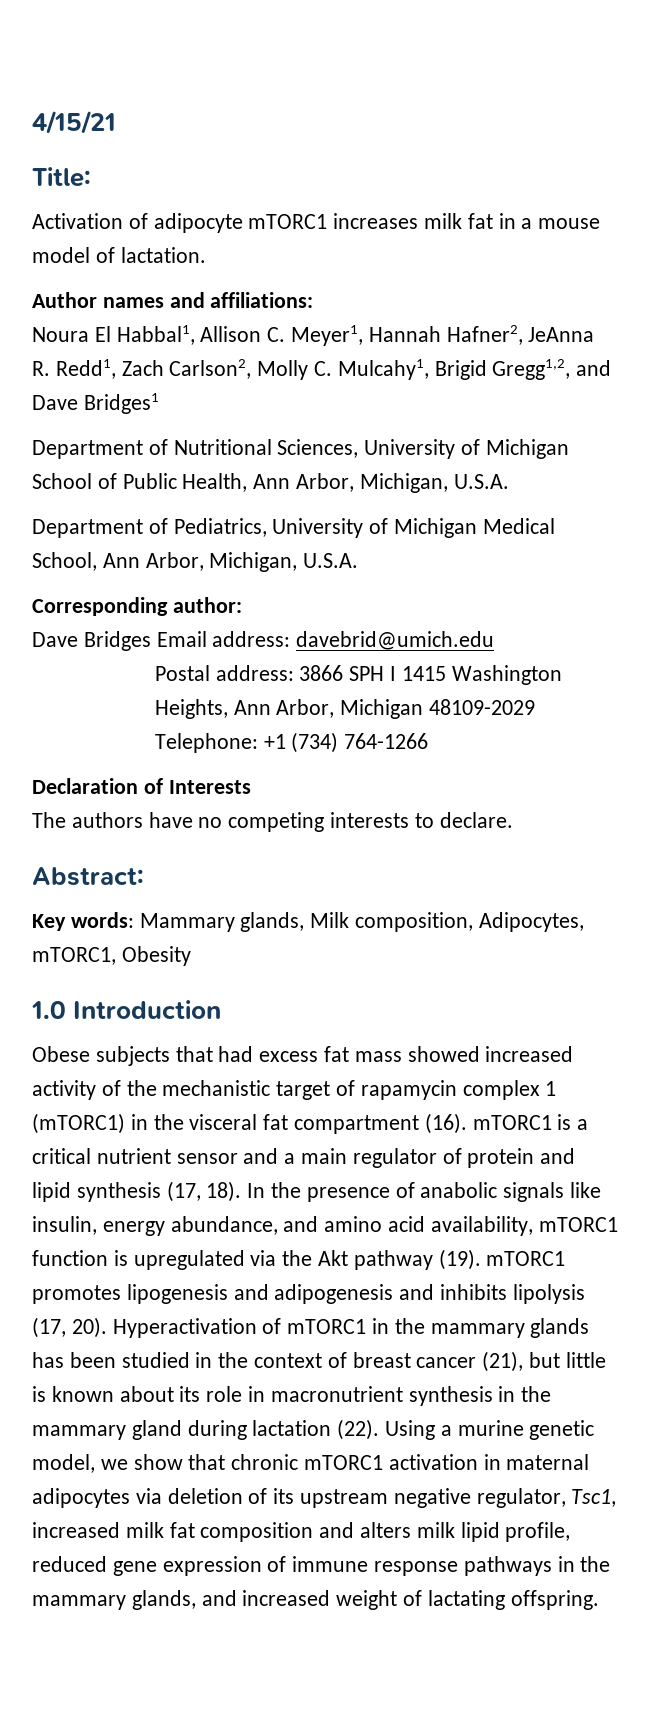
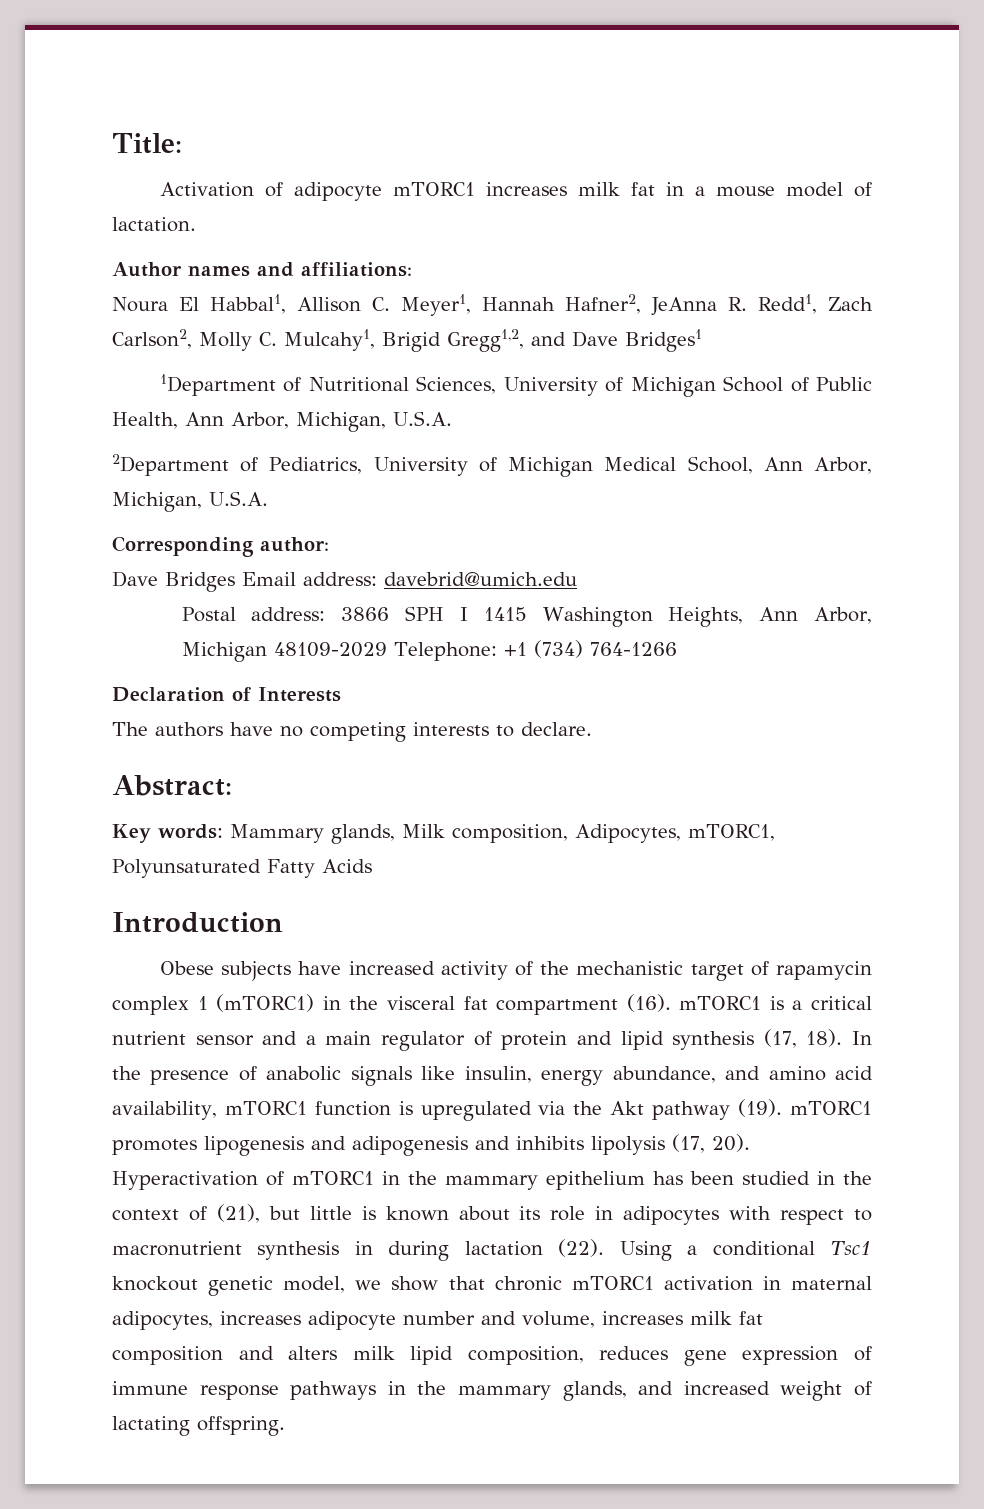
- 4/15/21
- Department of Nutritional Sciences, University of Michigan School of Public Health, Ann Arbor, Michigan, U.S.A.
+ 1Department of Nutritional Sciences, University of Michigan School of Public Health, Ann Arbor, Michigan, U.S.A.
- Department of Pediatrics, University of Michigan Medical School, Ann Arbor, Michigan, U.S.A.
+ 2Department of Pediatrics, University of Michigan Medical School, Ann Arbor, Michigan, U.S.A.
- Key words: Mammary glands, Milk composition, Adipocytes, mTORC1, Obesity
- 1.0 Introduction
+ Key words: Mammary glands, Milk composition, Adipocytes, mTORC1, Polyunsaturated Fatty Acids
+ Introduction
- Obese subjects that had excess fat mass showed increased activity of the mechanistic target of rapamycin complex 1 (mTORC1) in the visceral fat compartment (16). mTORC1 is a critical nutrient sensor and a main regulator of protein and lipid synthesis (17, 18).
+ Obese subjects have increased activity of the mechanistic target of rapamycin complex 1 (mTORC1) in the visceral fat compartment (16). mTORC1 is a critical nutrient sensor and a main regulator of protein and lipid synthesis (17, 18).
- Hyperactivation of mTORC1 in the mammary glands has been studied in the context of breast cancer (21), but little is known about its role in macronutrient synthesis in the mammary gland during lactation (22).
+ Hyperactivation of mTORC1 in the mammary epithelium has been studied in the context of (21), but little is known about its role in adipocytes with respect to macronutrient synthesis in during lactation (22).
- Using a murine genetic model, we show that chronic mTORC1 activation in maternal adipocytes via deletion of its upstream negative regulator, Tsc1, increased milk fat composition and alters milk lipid profile, reduced gene expression of immune response pathways in the mammary glands, and increased weight of lactating offspring.
+ Using a conditional Tsc1 knockout genetic model, we show that chronic mTORC1 activation in maternal adipocytes, increases adipocyte number and volume, increases milk fat composition and alters milk lipid composition, reduces gene expression of immune response pathways in the mammary glands, and increased weight of lactating offspring.

